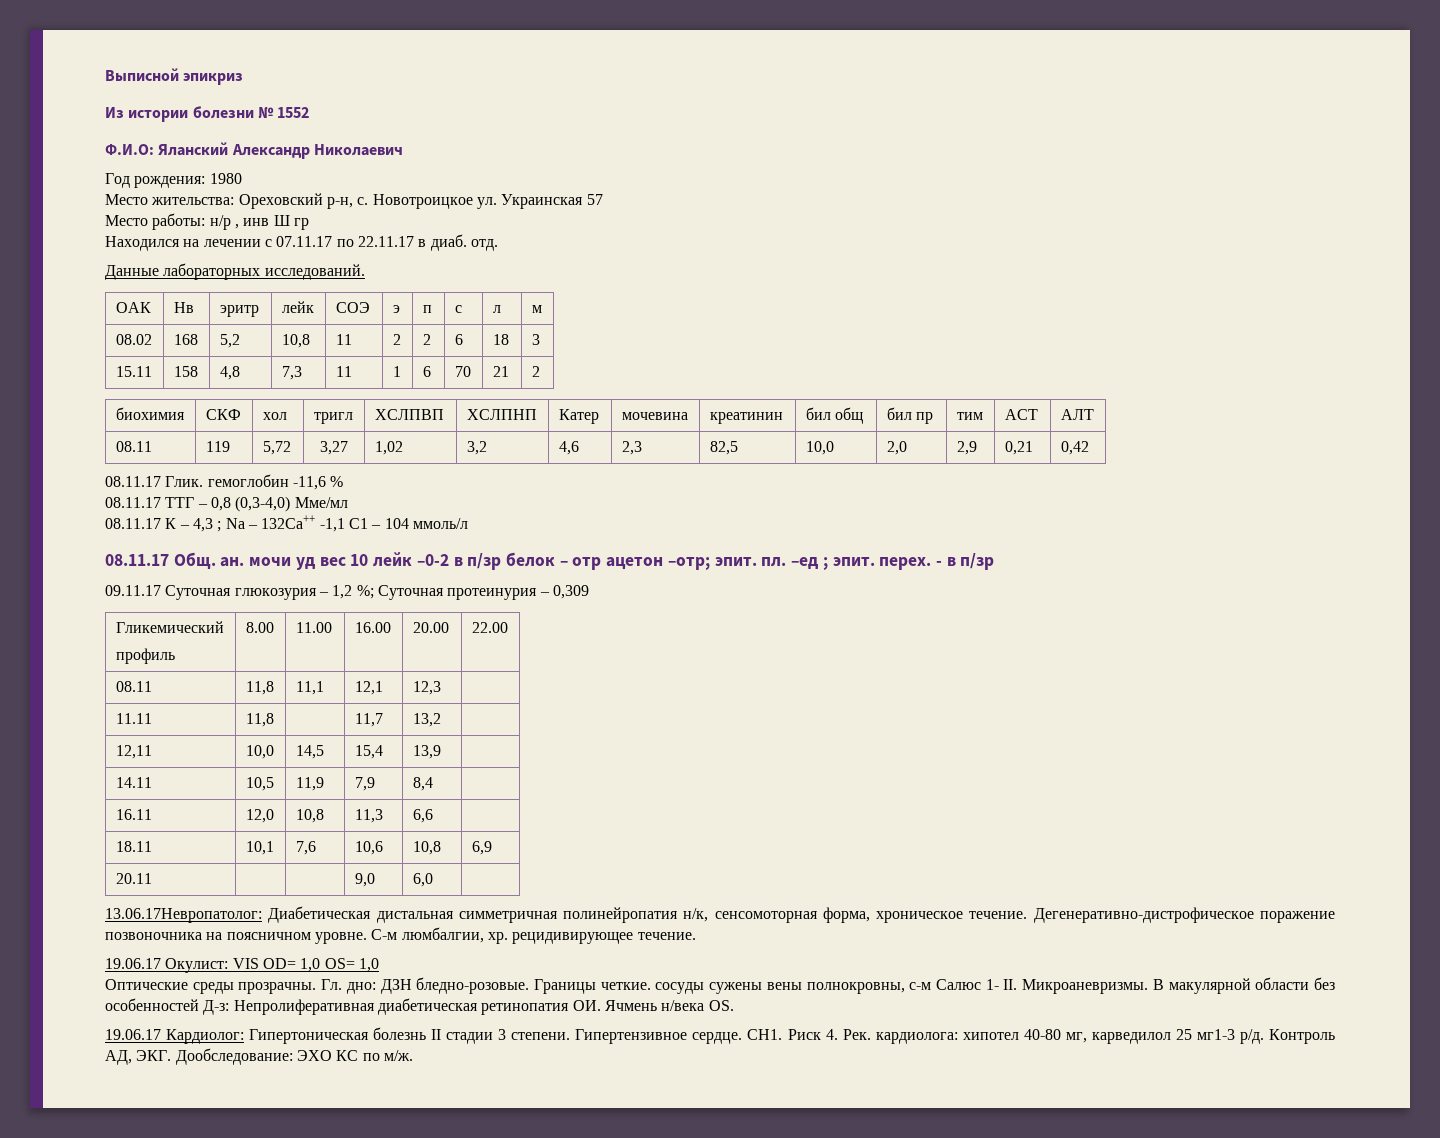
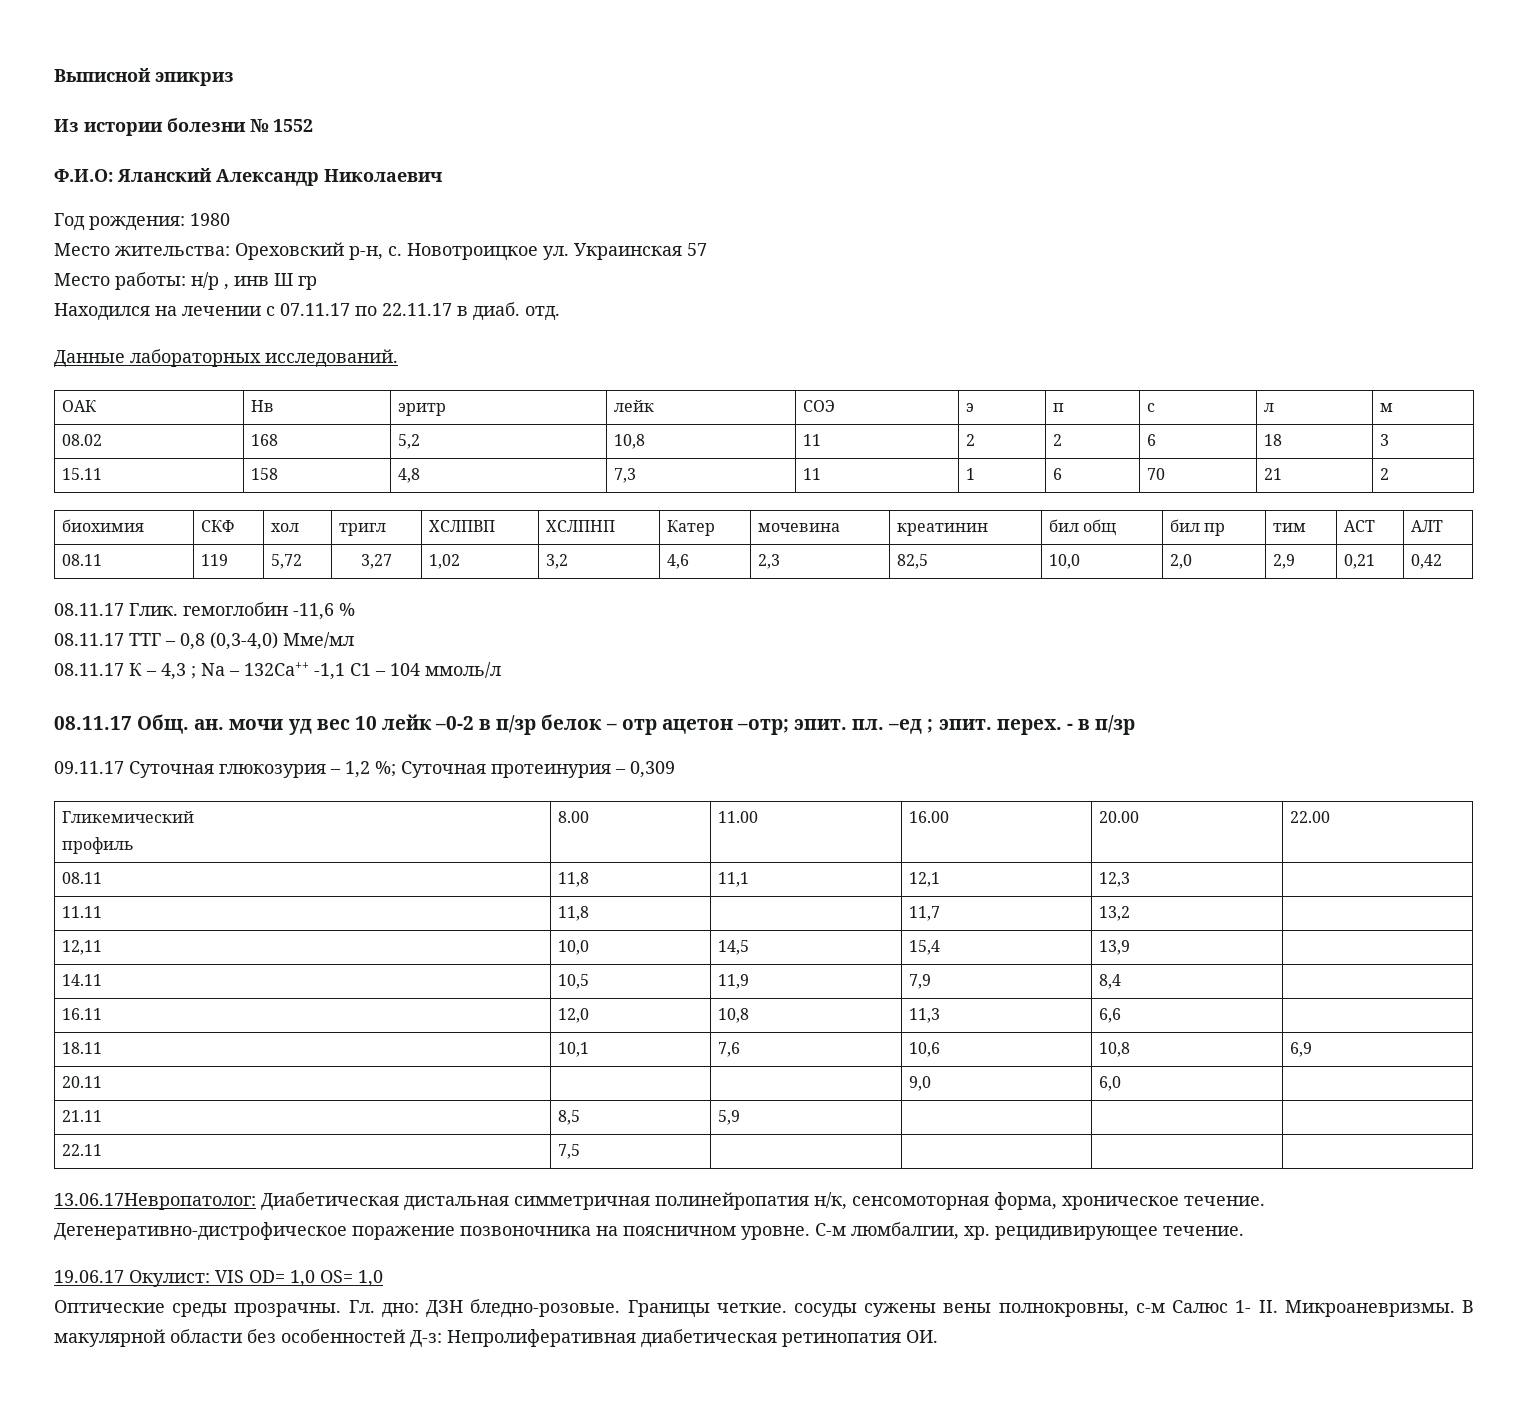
+ 21.11 | 8,5 | 5,9 | | |
+ 22.11 | 7,5 | | | |
- В макулярной области без особенностей Д-з: Непролиферативная диабетическая ретинопатия ОИ. Ячмень н/века OS.
- 19.06.17 Кардиолог: Гипертоническая болезнь II стадии 3 степени. Гипертензивное сердце. СН1. Риск 4. Рек. кардиолога: хипотел 40-80 мг, карведилол 25 мг1-3 р/д. Контроль АД, ЭКГ. Дообследование: ЭХО КС по м/ж.
+ В макулярной области без особенностей Д-з: Непролиферативная диабетическая ретинопатия ОИ.

